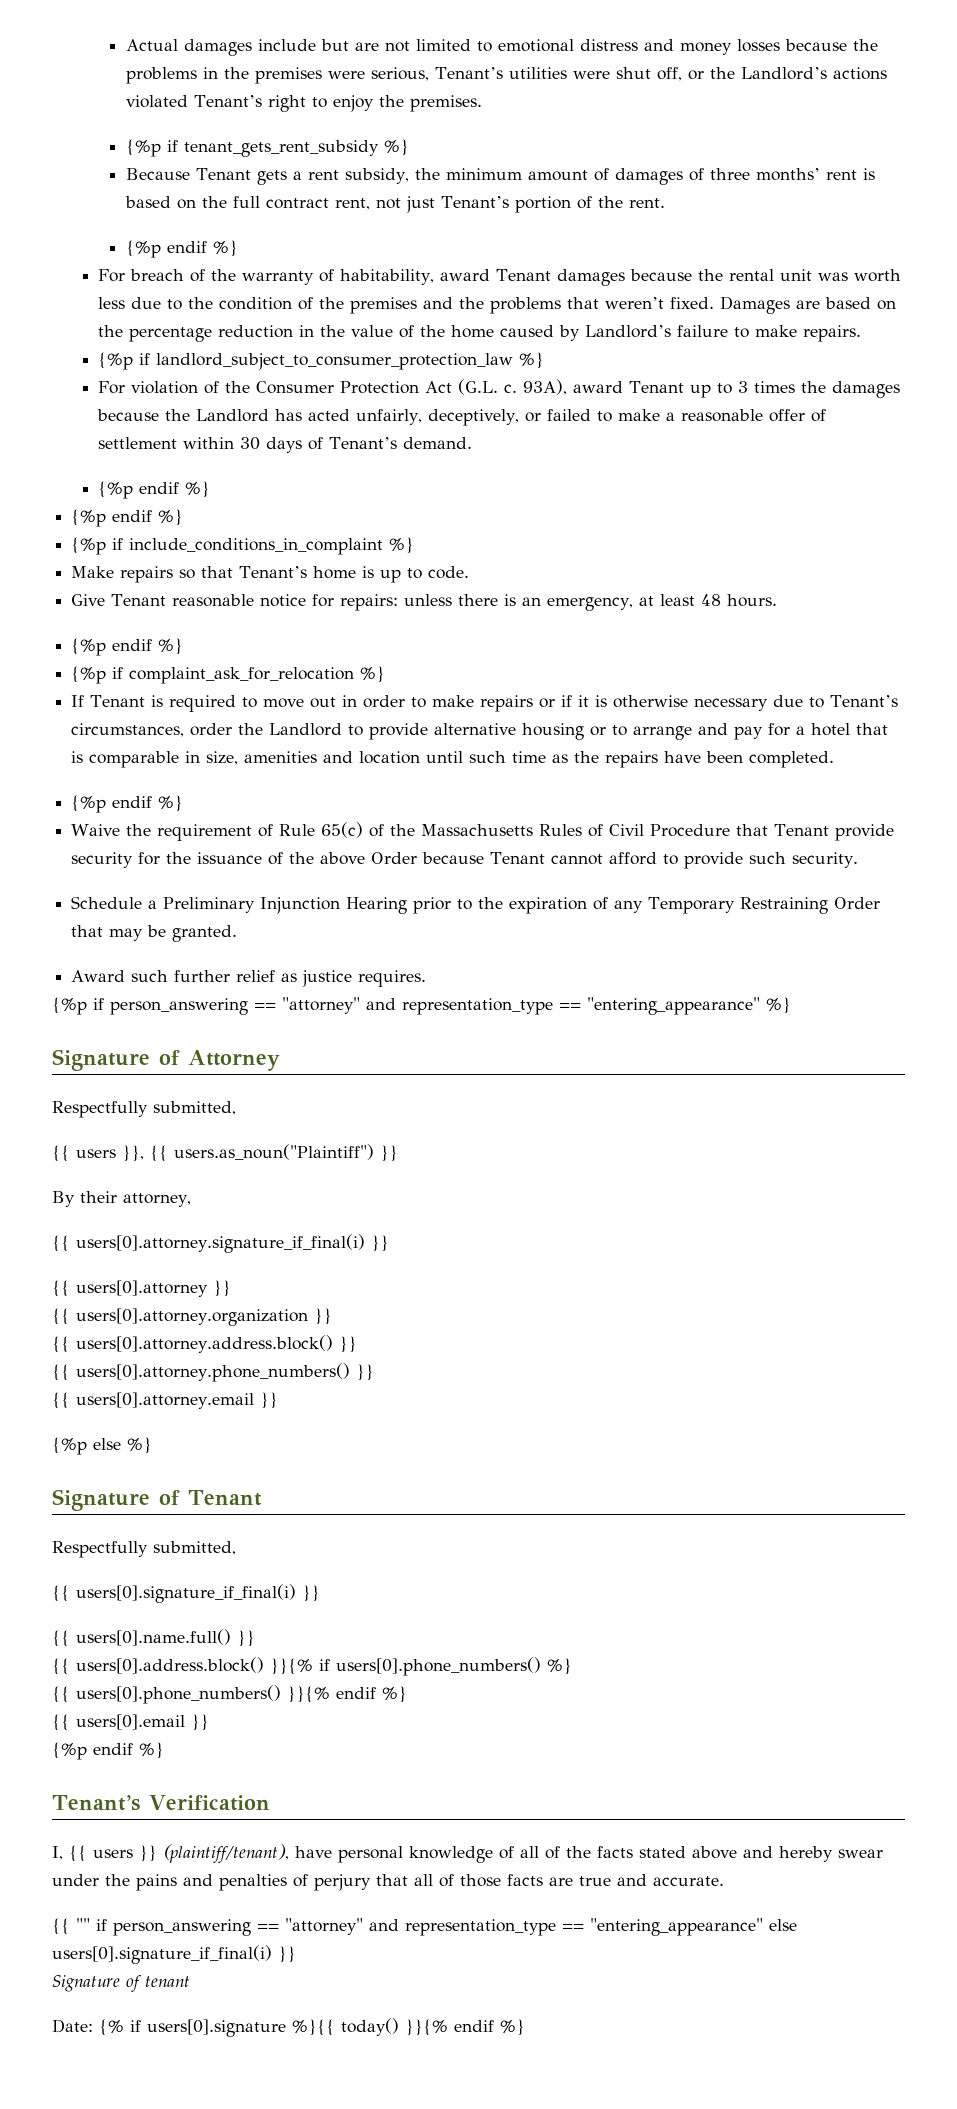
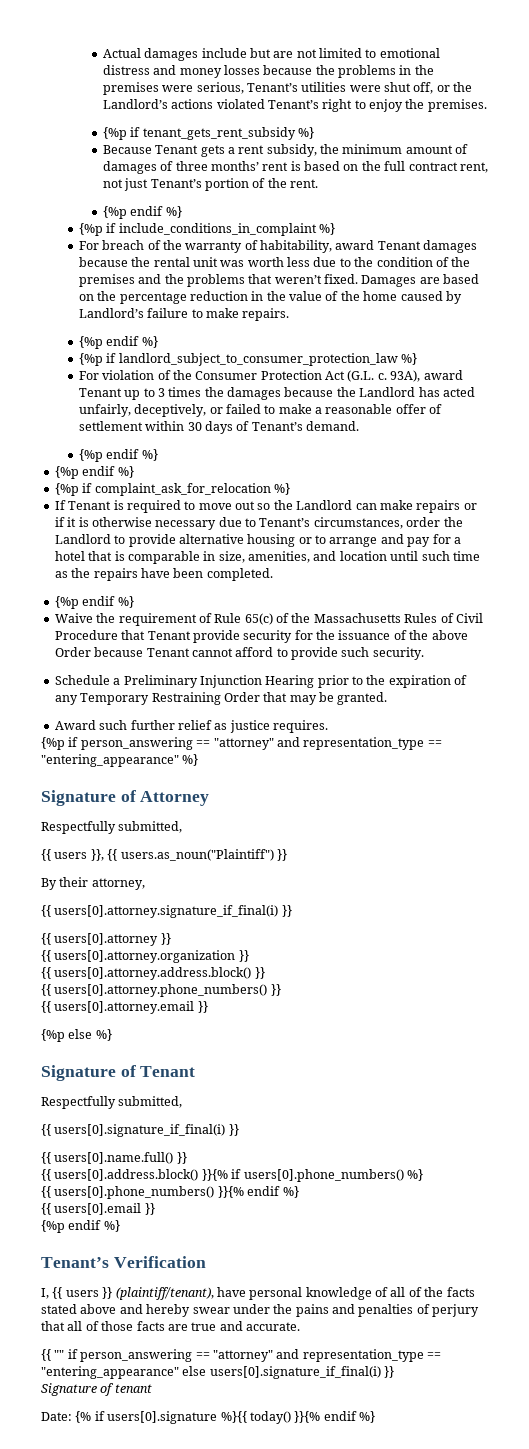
+ {%p if include_conditions_in_complaint %}
  Damages are based on the percentage reduction in the value of the home caused by Landlord’s failure to make repairs.
+ {%p endif %}
- {%p if include_conditions_in_complaint %}
- Make repairs so that Tenant’s home is up to code.
- Give Tenant reasonable notice for repairs: unless there is an emergency, at least 48 hours.
- {%p endif %}
- If Tenant is required to move out in order to make repairs or if it is otherwise necessary due to Tenant’s circumstances, order the Landlord to provide alternative housing or to arrange and pay for a hotel that is comparable in size, amenities and location until such time as the repairs have been completed.
+ If Tenant is required to move out so the Landlord can make repairs or if it is otherwise necessary due to Tenant’s circumstances, order the Landlord to provide alternative housing or to arrange and pay for a hotel that is comparable in size, amenities, and location until such time as the repairs have been completed.

